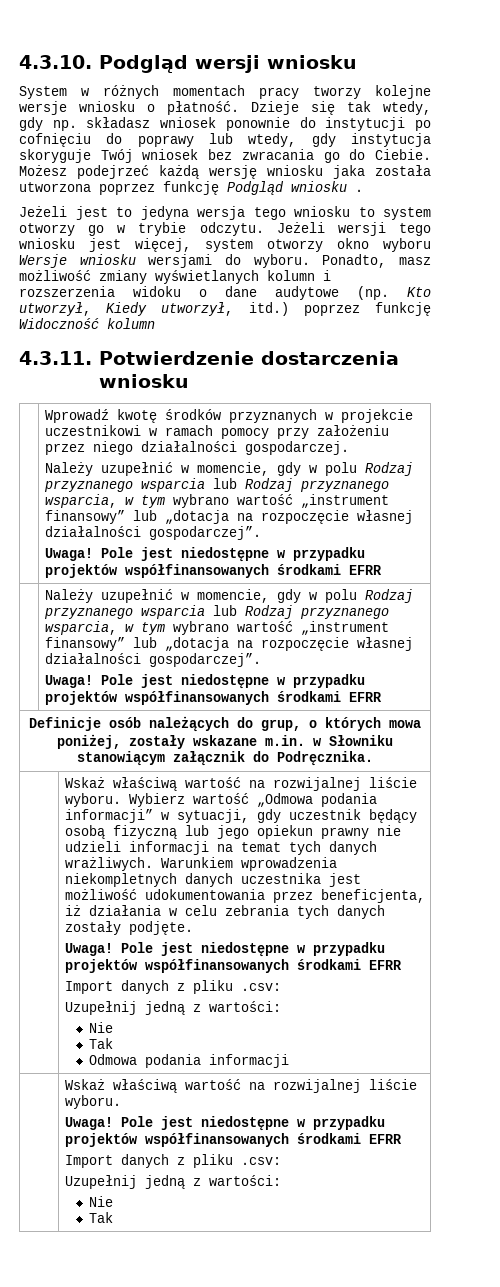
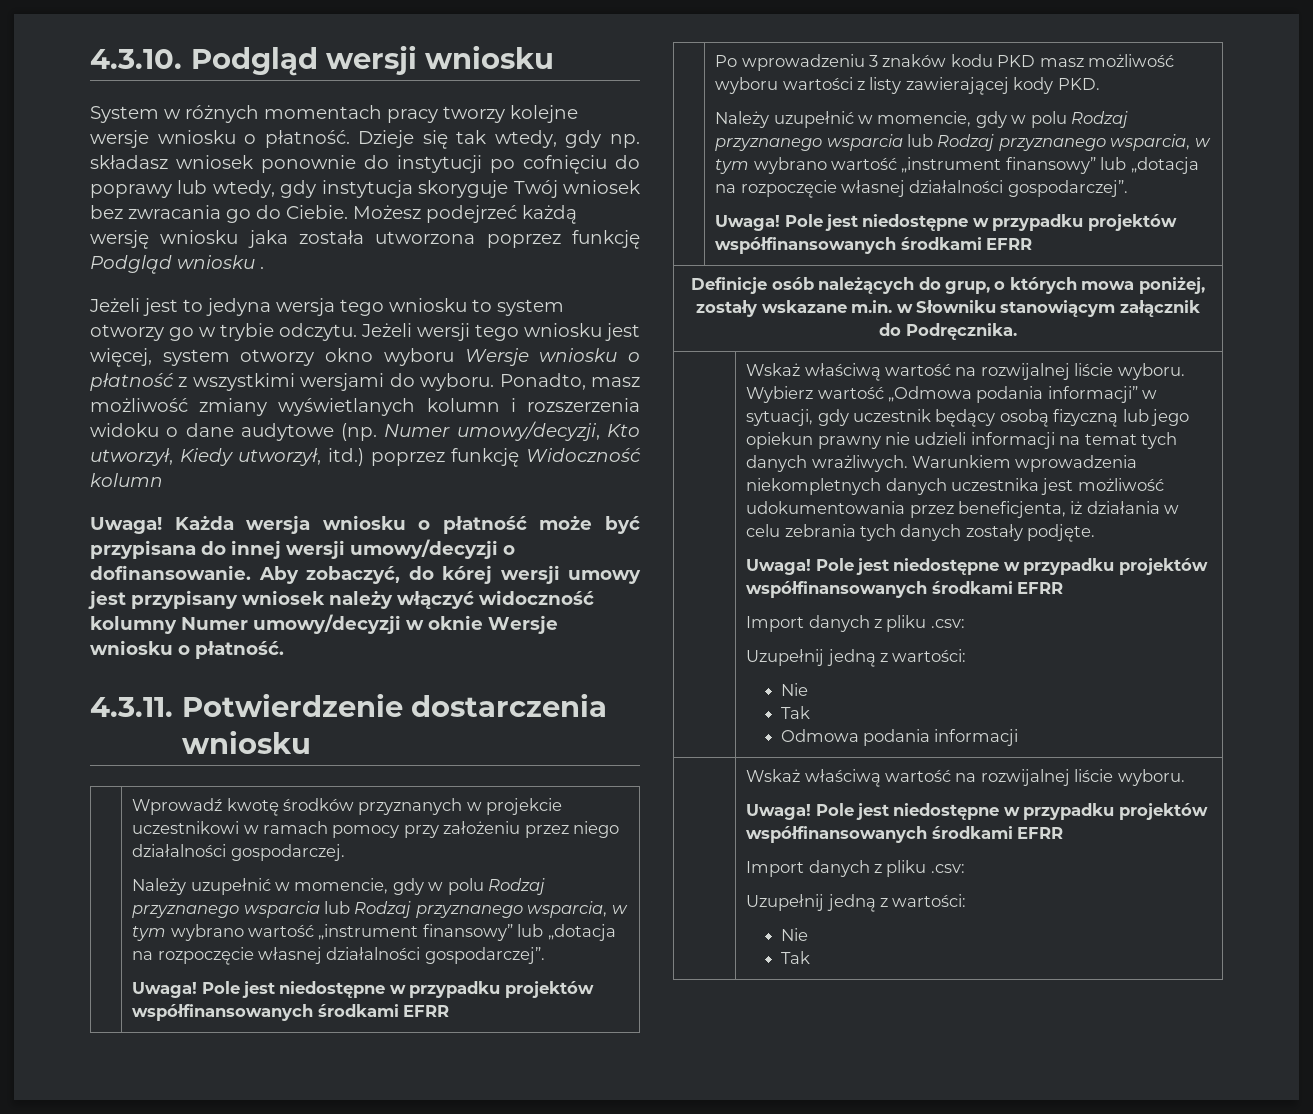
- Jeżeli wersji tego wniosku jest więcej, system otworzy okno wyboru Wersje wniosku wersjami do wyboru.
+ Jeżeli wersji tego wniosku jest więcej, system otworzy okno wyboru Wersje wniosku o płatność z wszystkimi wersjami do wyboru.
- Ponadto, masz możliwość zmiany wyświetlanych kolumn i rozszerzenia widoku o dane audytowe (np. Kto utworzył, Kiedy utworzył, itd.) poprzez funkcję Widoczność kolumn
+ Ponadto, masz możliwość zmiany wyświetlanych kolumn i rozszerzenia widoku o dane audytowe (np. Numer umowy/decyzji, Kto utworzył, Kiedy utworzył, itd.) poprzez funkcję Widoczność kolumn
+ Uwaga! Każda wersja wniosku o płatność może być przypisana do innej wersji umowy/decyzji o dofinansowanie. Aby zobaczyć, do kórej wersji umowy jest przypisany wniosek należy włączyć widoczność kolumny Numer umowy/decyzji w oknie Wersje wniosku o płatność.
+ Po wprowadzeniu 3 znaków kodu PKD masz możliwość wyboru wartości z listy zawierającej kody PKD.

